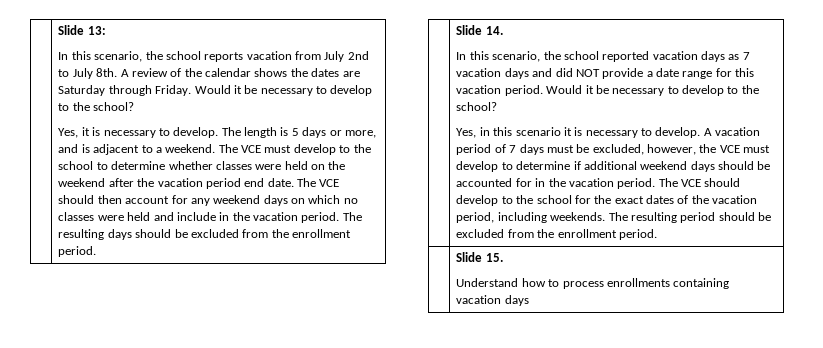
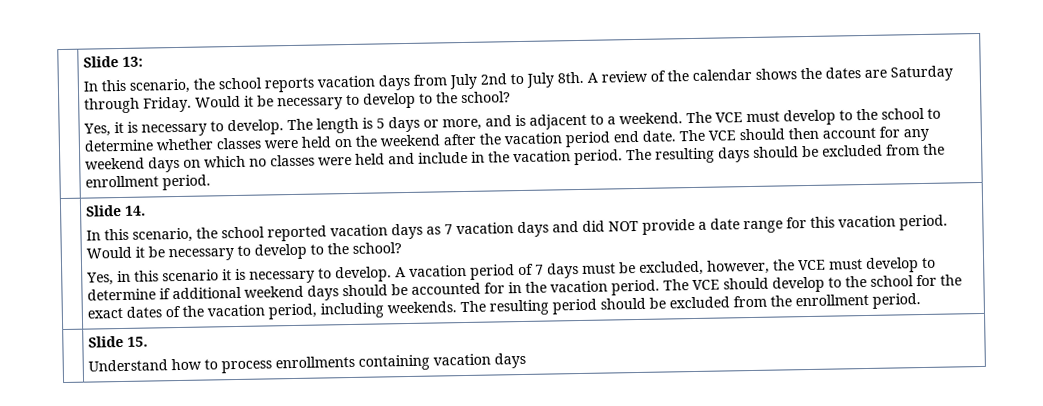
- In this scenario, the school reports vacation from July 2nd to July 8th.
+ In this scenario, the school reports vacation days from July 2nd to July 8th.

